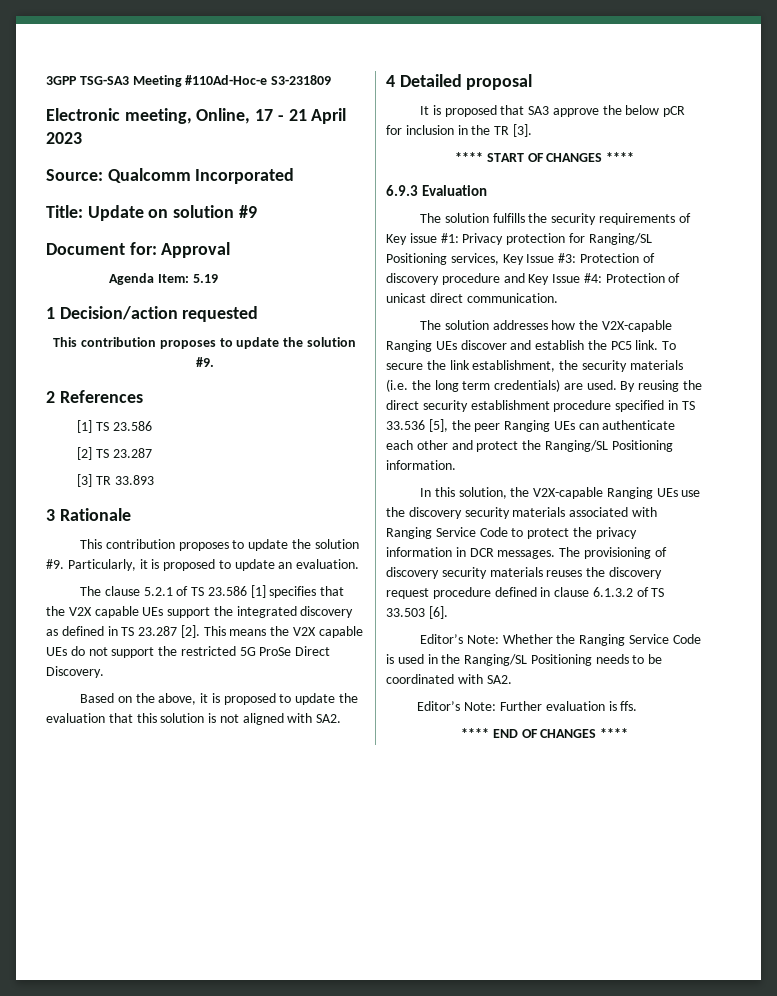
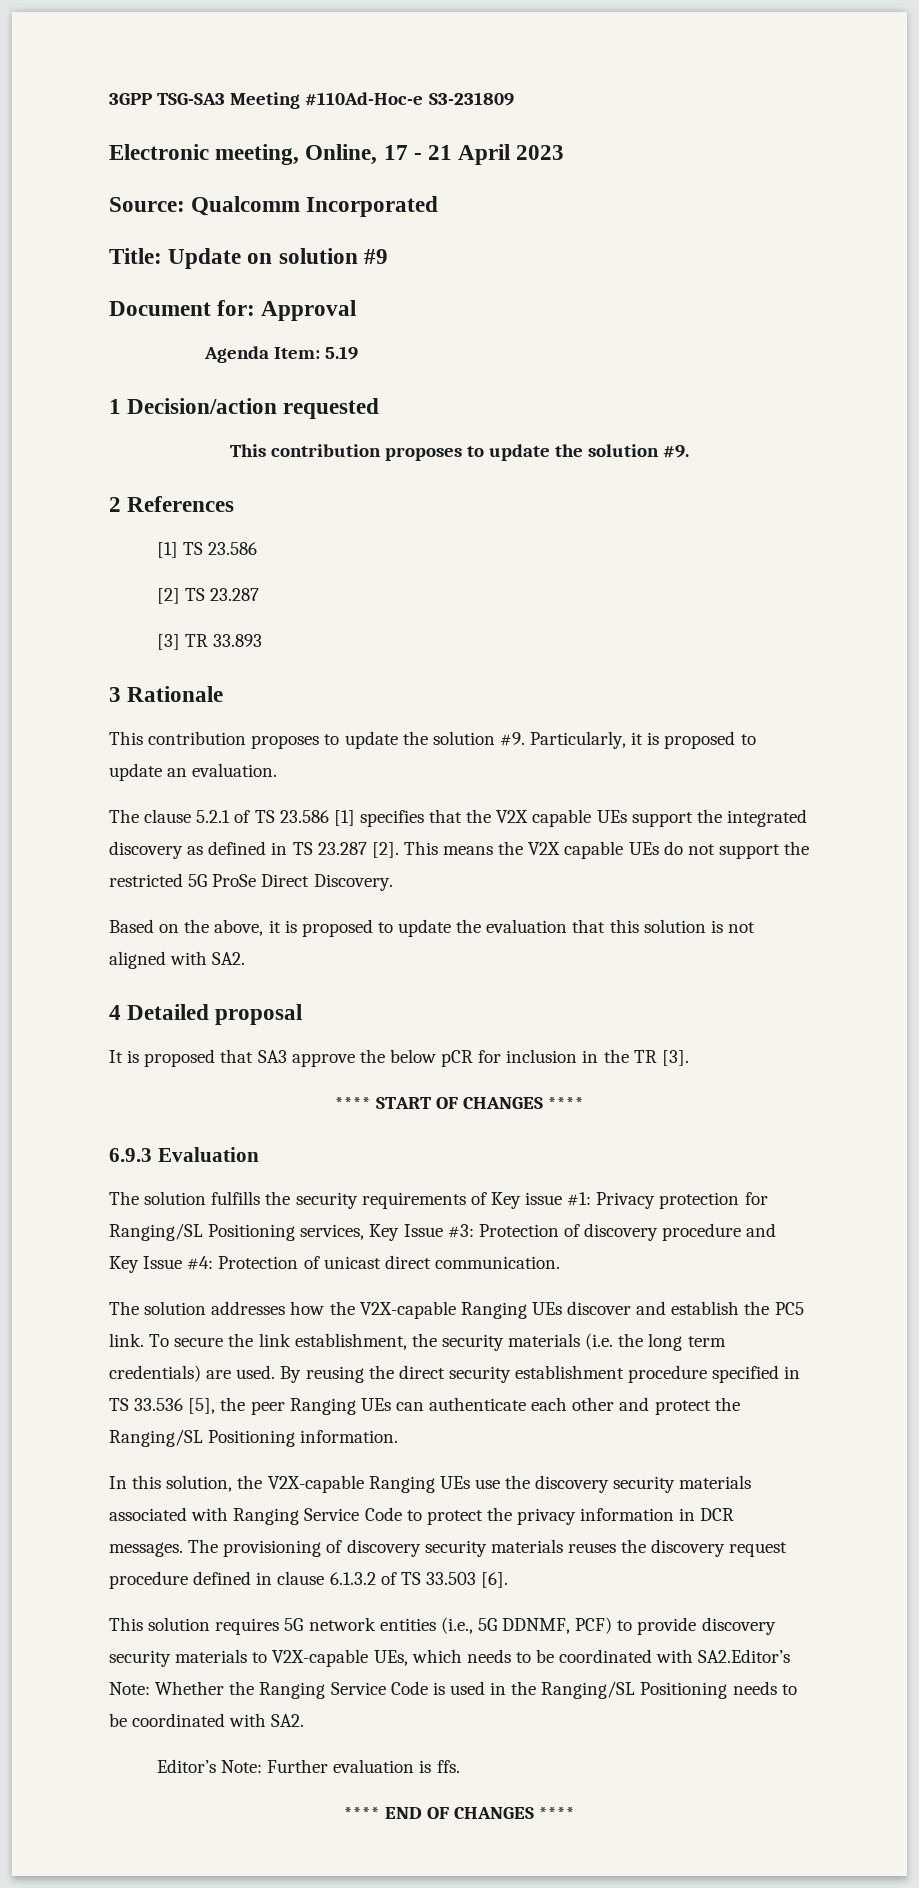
- Editor’s Note: Whether the Ranging Service Code is used in the Ranging/SL Positioning needs to be coordinated with SA2.
+ This solution requires 5G network entities (i.e., 5G DDNMF, PCF) to provide discovery security materials to V2X-capable UEs, which needs to be coordinated with SA2.Editor’s Note: Whether the Ranging Service Code is used in the Ranging/SL Positioning needs to be coordinated with SA2.

